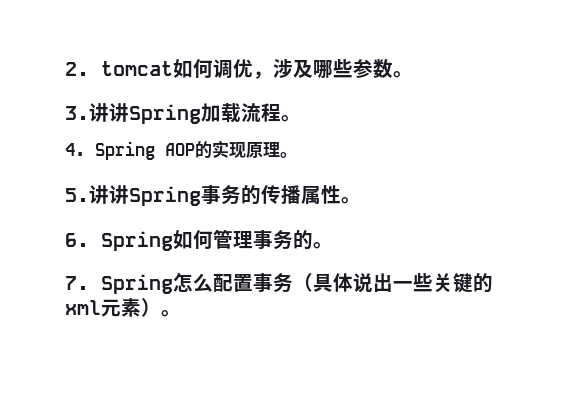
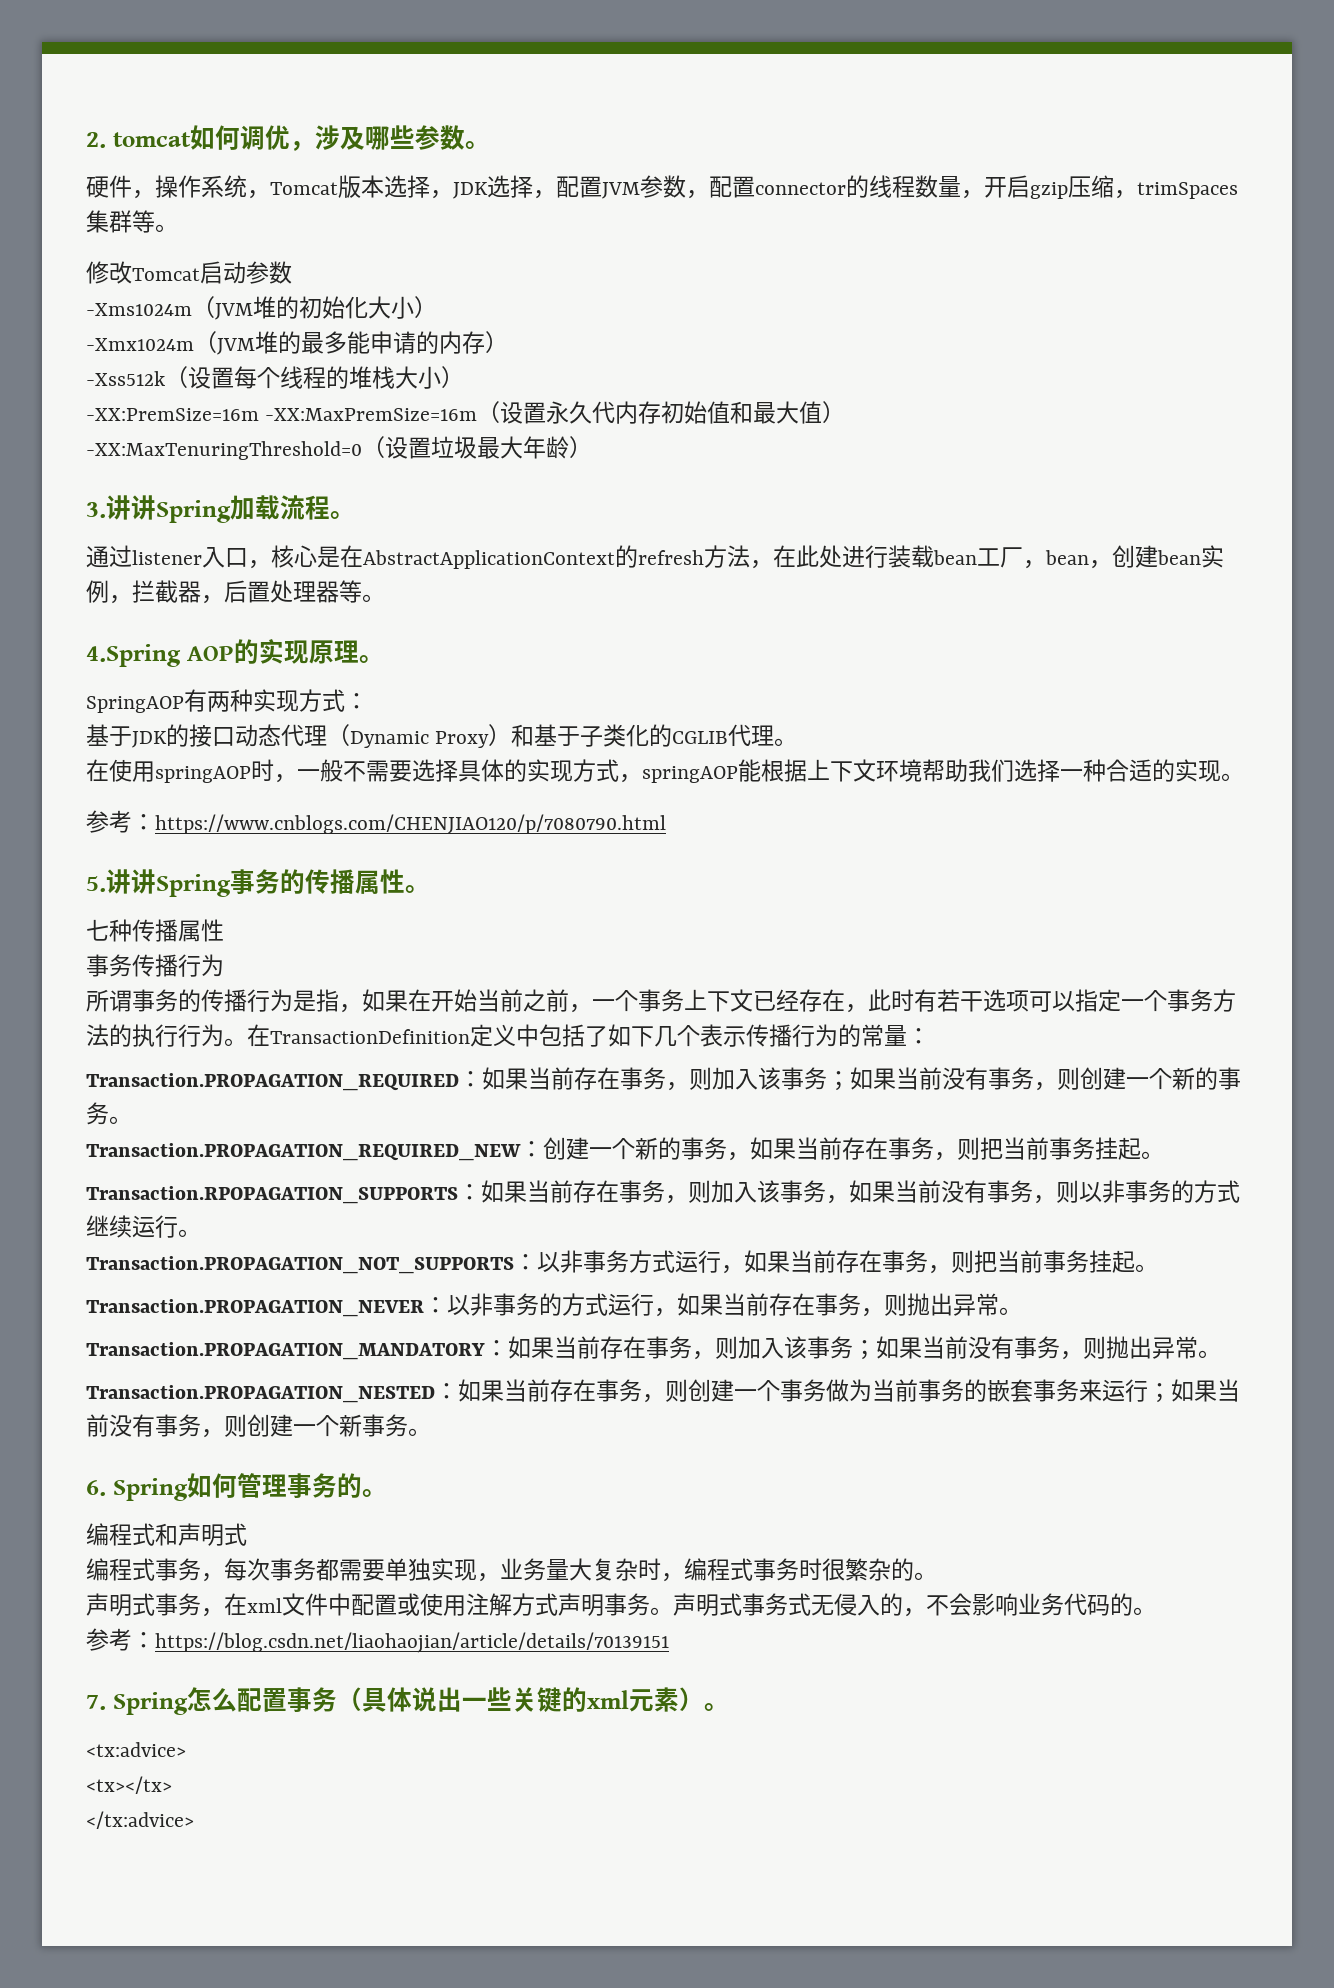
+ 硬件，操作系统，Tomcat版本选择，JDK选择，配置JVM参数，配置connector的线程数量，开启gzip压缩，trimSpaces集群等。
+ 修改Tomcat启动参数
+ -Xms1024m（JVM堆的初始化大小）
+ -Xmx1024m（JVM堆的最多能申请的内存）
+ -Xss512k（设置每个线程的堆栈大小）
+ -XX:PremSize=16m -XX:MaxPremSize=16m（设置永久代内存初始值和最大值）
+ -XX:MaxTenuringThreshold=0（设置垃圾最大年龄）
- 4. Spring AOP的实现原理。
+ 通过listener入口，核心是在AbstractApplicationContext的refresh方法，在此处进行装载bean工厂，bean，创建bean实例，拦截器，后置处理器等。
+ 4.Spring AOP的实现原理。
+ SpringAOP有两种实现方式：
+ 基于JDK的接口动态代理（Dynamic Proxy）和基于子类化的CGLIB代理。
+ 在使用springAOP时，一般不需要选择具体的实现方式，springAOP能根据上下文环境帮助我们选择一种合适的实现。
+ 参考：https://www.cnblogs.com/CHENJIAO120/p/7080790.html
+ 七种传播属性
+ 事务传播行为
+ 所谓事务的传播行为是指，如果在开始当前之前，一个事务上下文已经存在，此时有若干选项可以指定一个事务方法的执行行为。在TransactionDefinition定义中包括了如下几个表示传播行为的常量：
+ Transaction.PROPAGATION_REQUIRED：如果当前存在事务，则加入该事务；如果当前没有事务，则创建一个新的事务。
+ Transaction.PROPAGATION_REQUIRED_NEW：创建一个新的事务，如果当前存在事务，则把当前事务挂起。
+ Transaction.RPOPAGATION_SUPPORTS：如果当前存在事务，则加入该事务，如果当前没有事务，则以非事务的方式继续运行。
+ Transaction.PROPAGATION_NOT_SUPPORTS：以非事务方式运行，如果当前存在事务，则把当前事务挂起。
+ Transaction.PROPAGATION_NEVER：以非事务的方式运行，如果当前存在事务，则抛出异常。
+ Transaction.PROPAGATION_MANDATORY：如果当前存在事务，则加入该事务；如果当前没有事务，则抛出异常。
+ Transaction.PROPAGATION_NESTED：如果当前存在事务，则创建一个事务做为当前事务的嵌套事务来运行；如果当前没有事务，则创建一个新事务。
+ 编程式和声明式
+ 编程式事务，每次事务都需要单独实现，业务量大复杂时，编程式事务时很繁杂的。
+ 声明式事务，在xml文件中配置或使用注解方式声明事务。声明式事务式无侵入的，不会影响业务代码的。
+ 参考：https://blog.csdn.net/liaohaojian/article/details/70139151
+ <tx:advice>
+ <tx></tx>
+ </tx:advice>

